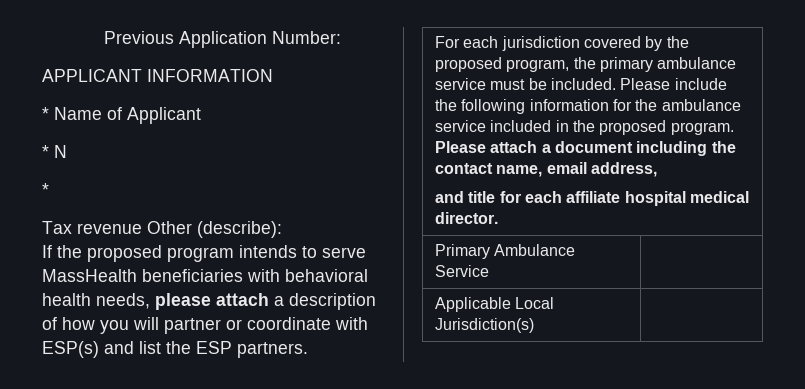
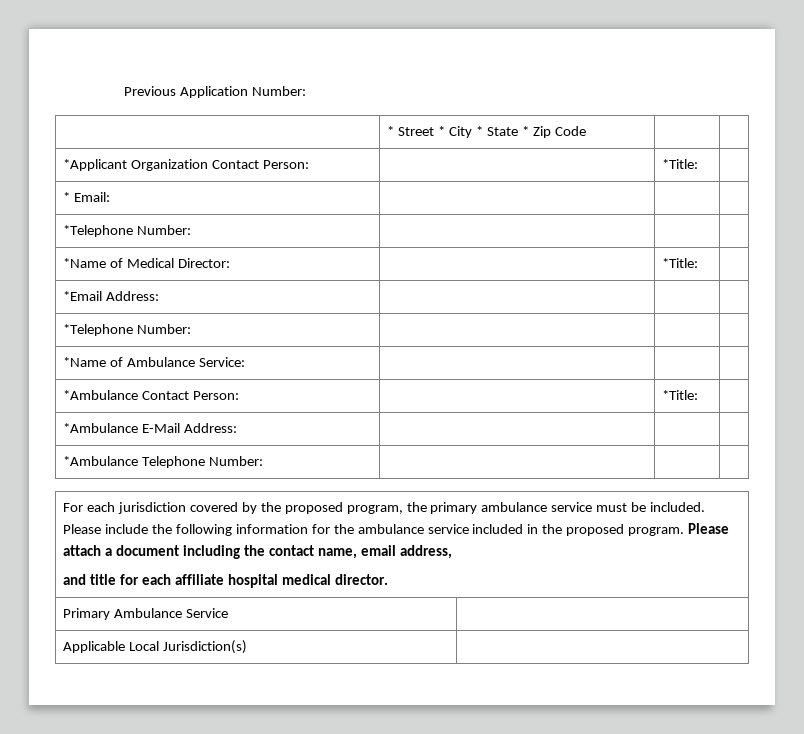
- APPLICANT INFORMATION
- * Name of Applicant
- * N
- *
- Tax revenue Other (describe):
- If the proposed program intends to serve MassHealth beneficiaries with behavioral health needs, please attach a description of how you will partner or coordinate with ESP(s) and list the ESP partners.
+ | * Street * City * State * Zip Code | |
+ *Applicant Organization Contact Person: | | *Title: |
+ * Email: | | |
+ *Telephone Number: | | |
+ *Name of Medical Director: | | *Title: |
+ *Email Address: | | |
+ *Telephone Number: | | |
+ *Name of Ambulance Service: | | |
+ *Ambulance Contact Person: | | *Title: |
+ *Ambulance E-Mail Address: | | |
+ *Ambulance Telephone Number: | | |

